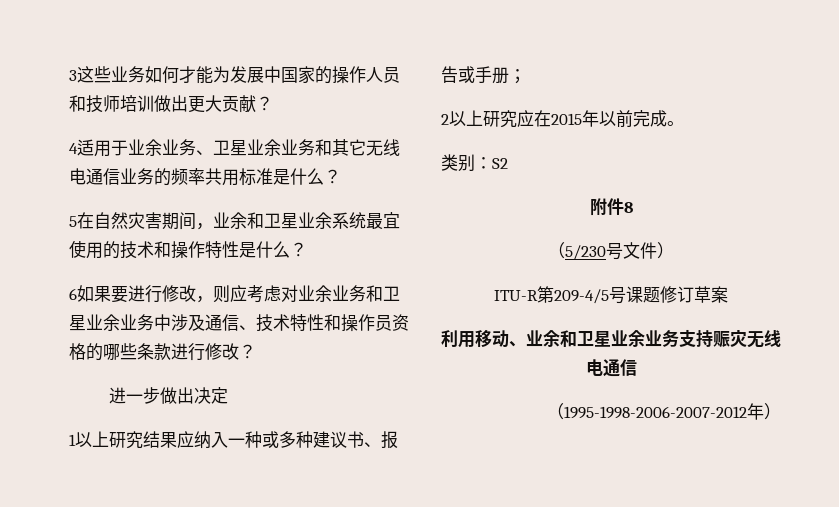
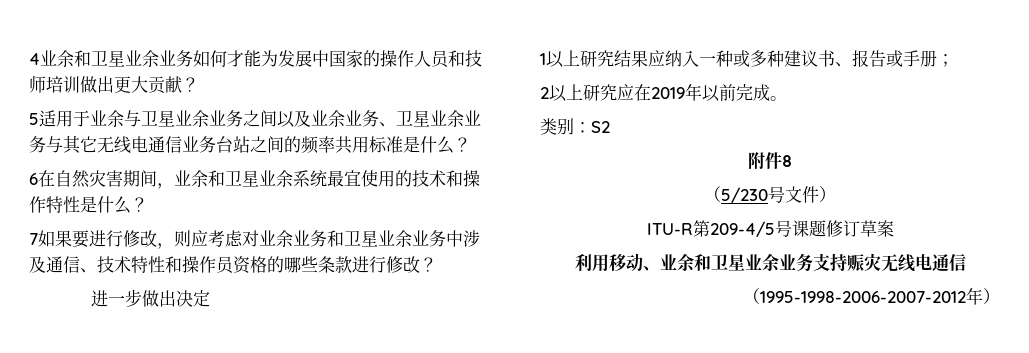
- 3这些业务如何才能为发展中国家的操作人员和技师培训做出更大贡献？
+ 4业余和卫星业余业务如何才能为发展中国家的操作人员和技师培训做出更大贡献？
- 4适用于业余业务、卫星业余业务和其它无线电通信业务的频率共用标准是什么？
+ 5适用于业余与卫星业余业务之间以及业余业务、卫星业余业务与其它无线电通信业务台站之间的频率共用标准是什么？
- 5在自然灾害期间，业余和卫星业余系统最宜使用的技术和操作特性是什么？
+ 6在自然灾害期间，业余和卫星业余系统最宜使用的技术和操作特性是什么？
- 6如果要进行修改，则应考虑对业余业务和卫星业余业务中涉及通信、技术特性和操作员资格的哪些条款进行修改？
+ 7如果要进行修改，则应考虑对业余业务和卫星业余业务中涉及通信、技术特性和操作员资格的哪些条款进行修改？
- 2以上研究应在2015年以前完成。
+ 2以上研究应在2019年以前完成。

